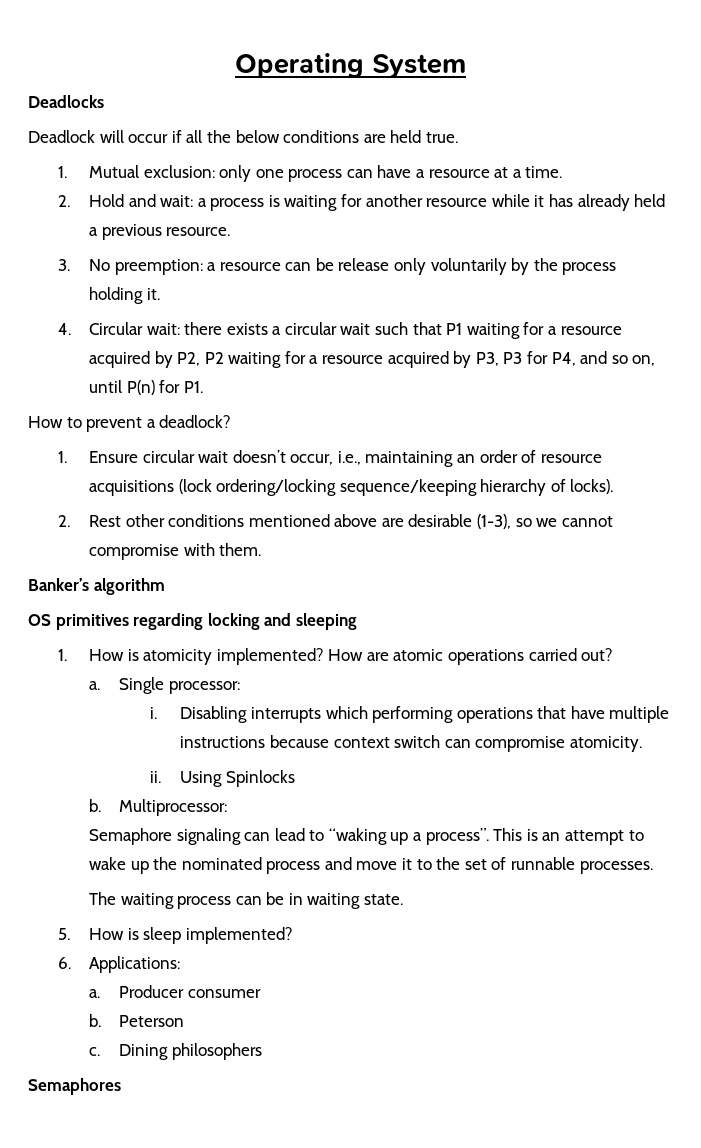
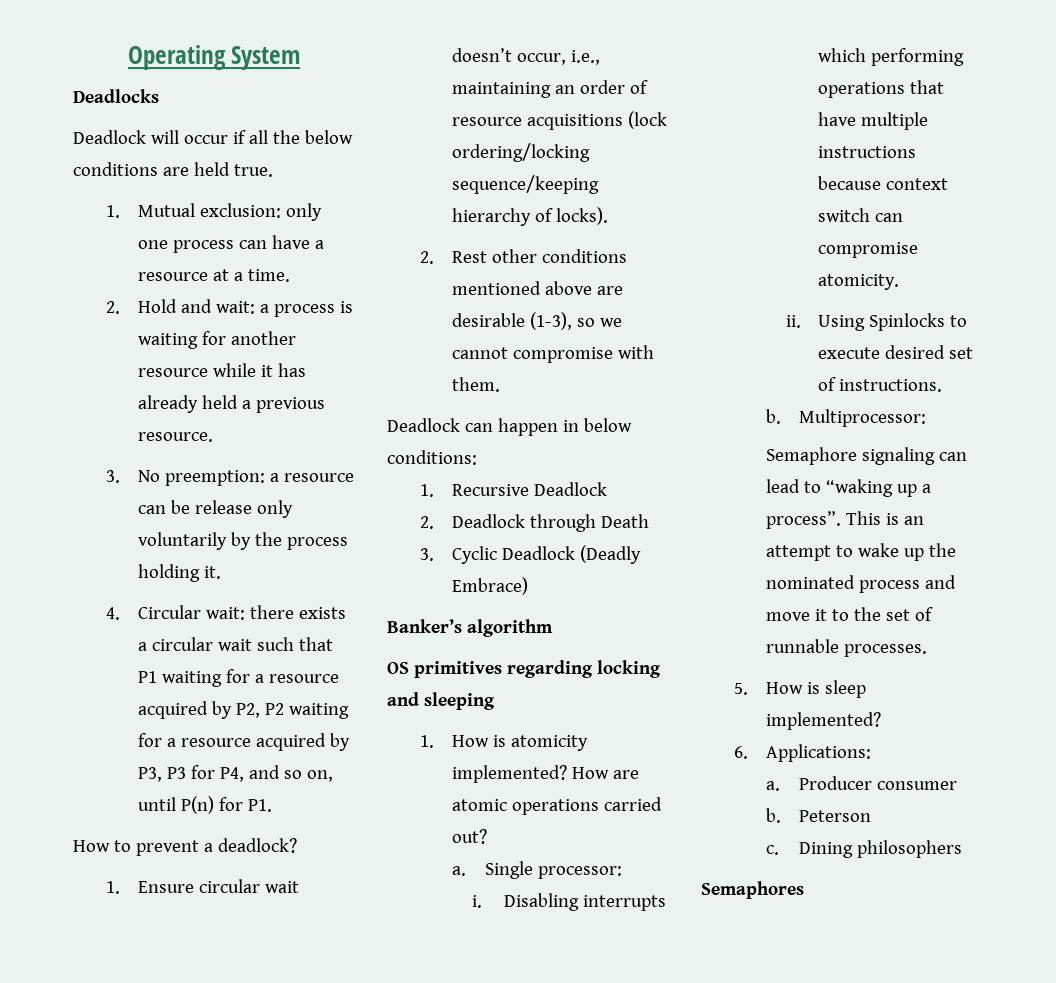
+ Deadlock can happen in below conditions:
+ 1. Recursive Deadlock
+ 2. Deadlock through Death
+ 3. Cyclic Deadlock (Deadly Embrace)
- Using Spinlocks
+ Using Spinlocks to execute desired set of instructions.
- The waiting process can be in waiting state.

